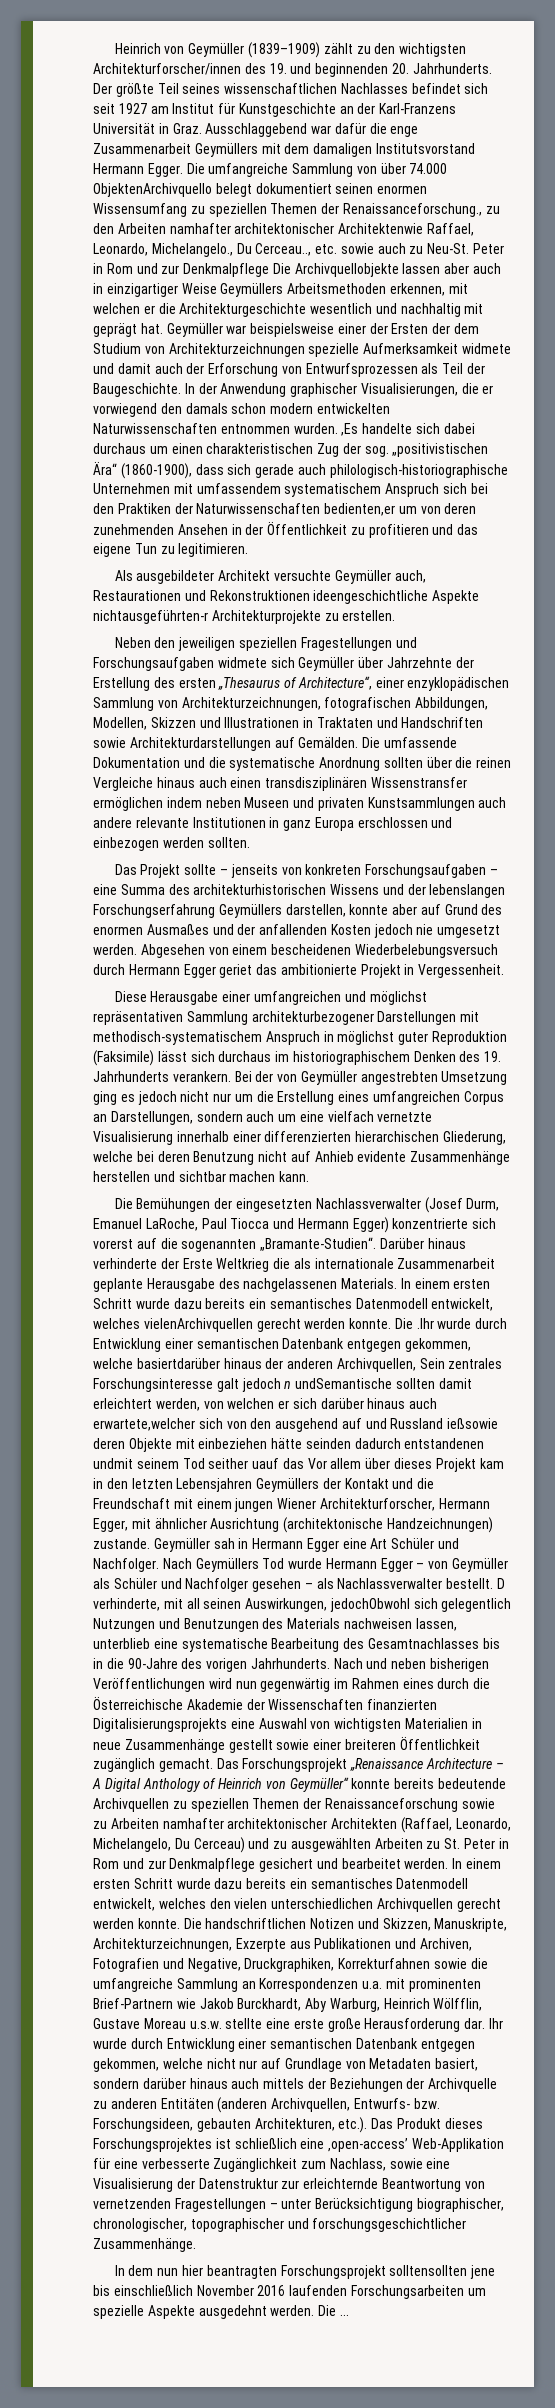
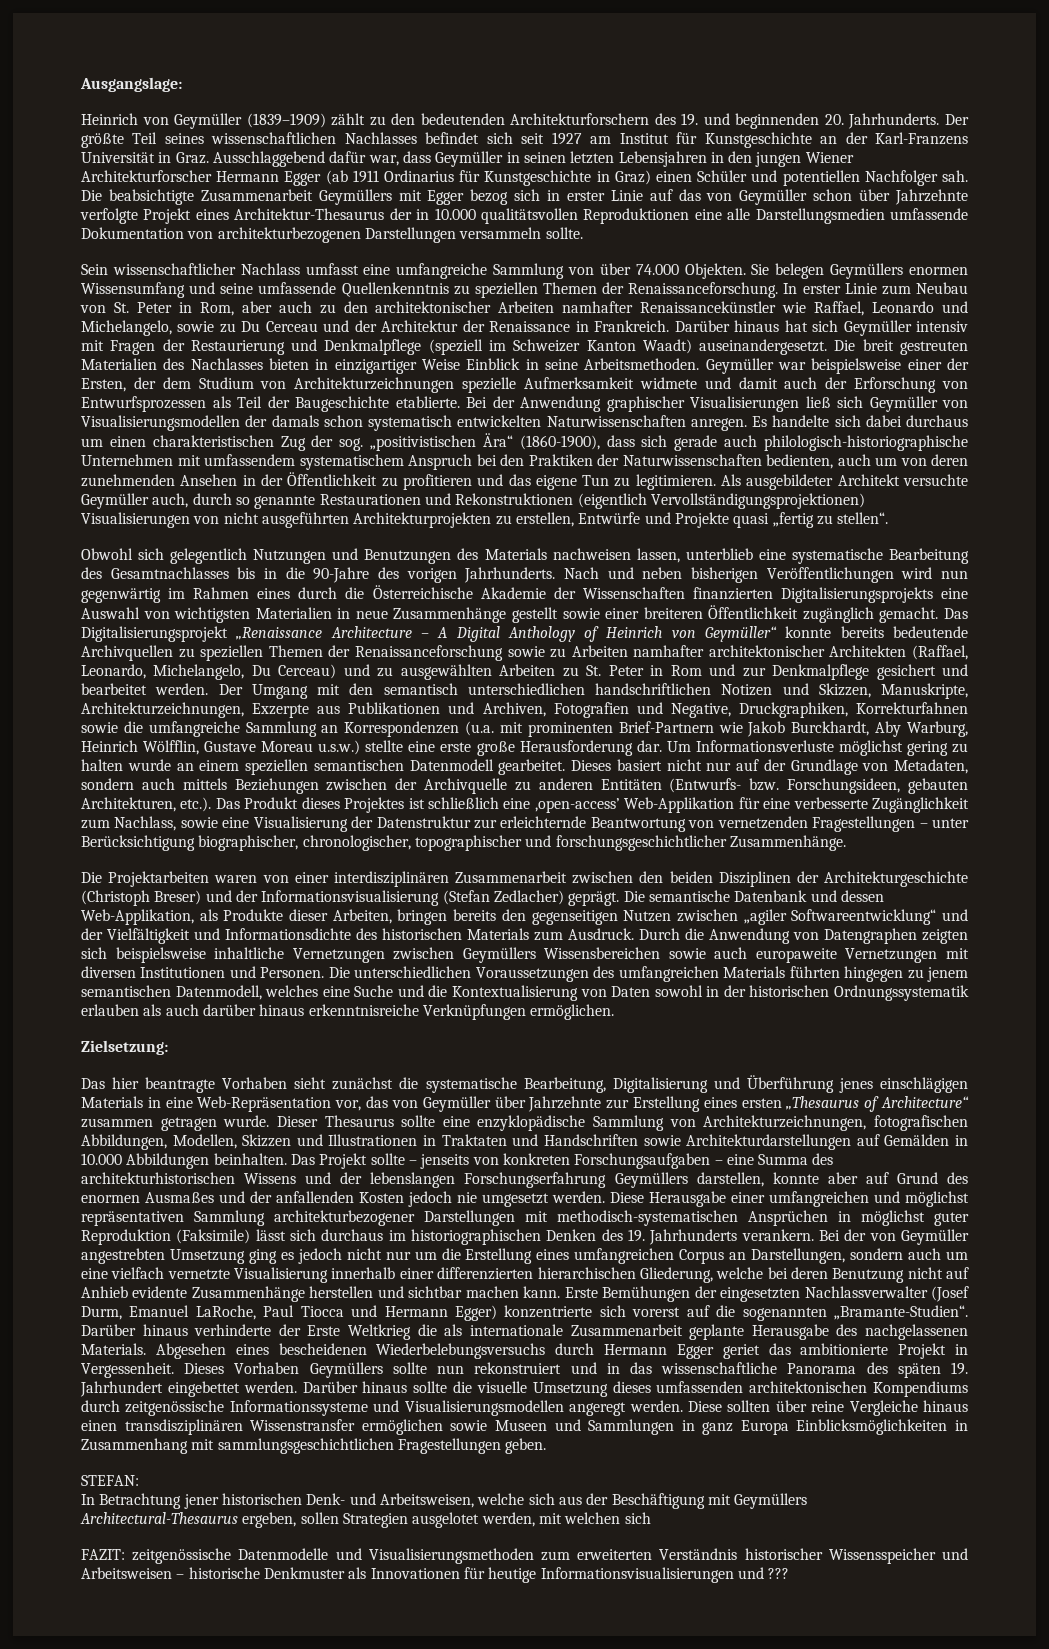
+ Ausgangslage:
- Heinrich von Geymüller (1839–1909) zählt zu den wichtigsten Architekturforscher/innen des 19. und beginnenden 20. Jahrhunderts.
+ Heinrich von Geymüller (1839–1909) zählt zu den bedeutenden Architekturforschern des 19. und beginnenden 20. Jahrhunderts.
- Ausschlaggebend war dafür die enge Zusammenarbeit Geymüllers mit dem damaligen Institutsvorstand Hermann Egger. Die umfangreiche Sammlung von über 74.000 ObjektenArchivquello belegt dokumentiert seinen enormen Wissensumfang zu speziellen Themen der Renaissanceforschung., zu den Arbeiten namhafter architektonischer Architektenwie Raffael, Leonardo, Michelangelo., Du Cerceau.., etc. sowie auch zu Neu-St. Peter in Rom und zur Denkmalpflege Die Archivquellobjekte lassen aber auch in einzigartiger Weise Geymüllers Arbeitsmethoden erkennen, mit welchen er die Architekturgeschichte wesentlich und nachhaltig mit geprägt hat.
+ Ausschlaggebend dafür war, dass Geymüller in seinen letzten Lebensjahren in den jungen Wiener Architekturforscher Hermann Egger (ab 1911 Ordinarius für Kunstgeschichte in Graz) einen Schüler und potentiellen Nachfolger sah. Die beabsichtigte Zusammenarbeit Geymüllers mit Egger bezog sich in erster Linie auf das von Geymüller schon über Jahrzehnte verfolgte Projekt eines Architektur-Thesaurus der in 10.000 qualitätsvollen Reproduktionen eine alle Darstellungsmedien umfassende Dokumentation von architekturbezogenen Darstellungen versammeln sollte.
+ Sein wissenschaftlicher Nachlass umfasst eine umfangreiche Sammlung von über 74.000 Objekten. Sie belegen Geymüllers enormen Wissensumfang und seine umfassende Quellenkenntnis zu speziellen Themen der Renaissanceforschung. In erster Linie zum Neubau von St. Peter in Rom, aber auch zu den architektonischer Arbeiten namhafter Renaissancekünstler wie Raffael, Leonardo und Michelangelo, sowie zu Du Cerceau und der Architektur der Renaissance in Frankreich. Darüber hinaus hat sich Geymüller intensiv mit Fragen der Restaurierung und Denkmalpflege (speziell im Schweizer Kanton Waadt) auseinandergesetzt. Die breit gestreuten Materialien des Nachlasses bieten in einzigartiger Weise Einblick in seine Arbeitsmethoden.
- Geymüller war beispielsweise einer der Ersten der dem Studium von Architekturzeichnungen spezielle Aufmerksamkeit widmete und damit auch der Erforschung von Entwurfsprozessen als Teil der Baugeschichte. In der Anwendung graphischer Visualisierungen, die er vorwiegend den damals schon modern entwickelten Naturwissenschaften entnommen wurden. ,Es handelte sich dabei durchaus um einen charakteristischen Zug der sog. „positivistischen Ära“ (1860-1900), dass sich gerade auch philologisch-historiographische Unternehmen mit umfassendem systematischem Anspruch sich bei den Praktiken der Naturwissenschaften bedienten,er um von deren zunehmenden Ansehen in der Öffentlichkeit zu profitieren und das eigene Tun zu legitimieren.
- Als ausgebildeter Architekt versuchte Geymüller auch, Restaurationen und Rekonstruktionen ideengeschichtliche Aspekte nichtausgeführten-r Architekturprojekte zu erstellen.
- Neben den jeweiligen speziellen Fragestellungen und Forschungsaufgaben widmete sich Geymüller über Jahrzehnte der Erstellung des ersten „Thesaurus of Architecture“, einer enzyklopädischen Sammlung von Architekturzeichnungen, fotografischen Abbildungen, Modellen, Skizzen und Illustrationen in Traktaten und Handschriften sowie Architekturdarstellungen auf Gemälden. Die umfassende Dokumentation und die systematische Anordnung sollten über die reinen Vergleiche hinaus auch einen transdisziplinären Wissenstransfer ermöglichen indem neben Museen und privaten Kunstsammlungen auch andere relevante Institutionen in ganz Europa erschlossen und einbezogen werden sollten.
- Das Projekt sollte – jenseits von konkreten Forschungsaufgaben – eine Summa des architekturhistorischen Wissens und der lebenslangen Forschungserfahrung Geymüllers darstellen, konnte aber auf Grund des enormen Ausmaßes und der anfallenden Kosten jedoch nie umgesetzt werden. Abgesehen von einem bescheidenen Wiederbelebungsversuch durch Hermann Egger geriet das ambitionierte Projekt in Vergessenheit.
- Diese Herausgabe einer umfangreichen und möglichst repräsentativen Sammlung architekturbezogener Darstellungen mit methodisch-systematischem Anspruch in möglichst guter Reproduktion (Faksimile) lässt sich durchaus im historiographischem Denken des 19. Jahrhunderts verankern. Bei der von Geymüller angestrebten Umsetzung ging es jedoch nicht nur um die Erstellung eines umfangreichen Corpus an Darstellungen, sondern auch um eine vielfach vernetzte Visualisierung innerhalb einer differenzierten hierarchischen Gliederung, welche bei deren Benutzung nicht auf Anhieb evidente Zusammenhänge herstellen und sichtbar machen kann.
- Die Bemühungen der eingesetzten Nachlassverwalter (Josef Durm, Emanuel LaRoche, Paul Tiocca und Hermann Egger) konzentrierte sich vorerst auf die sogenannten „Bramante-Studien“. Darüber hinaus verhinderte der Erste Weltkrieg die als internationale Zusammenarbeit geplante Herausgabe des nachgelassenen Materials. In einem ersten Schritt wurde dazu bereits ein semantisches Datenmodell entwickelt, welches vielenArchivquellen gerecht werden konnte. Die .Ihr wurde durch Entwicklung einer semantischen Datenbank entgegen gekommen, welche basiertdarüber hinaus der anderen Archivquellen, Sein zentrales Forschungsinteresse galt jedoch n undSemantische sollten damit erleichtert werden, von welchen er sich darüber hinaus auch erwartete,welcher sich von den ausgehend auf und Russland ießsowie deren Objekte mit einbeziehen hätte seinden dadurch entstandenen undmit seinem Tod seither uauf das Vor allem über dieses Projekt kam in den letzten Lebensjahren Geymüllers der Kontakt und die Freundschaft mit einem jungen Wiener Architekturforscher, Hermann Egger, mit ähnlicher Ausrichtung (architektonische Handzeichnungen) zustande. Geymüller sah in Hermann Egger eine Art Schüler und Nachfolger. Nach Geymüllers Tod wurde Hermann Egger – von Geymüller als Schüler und Nachfolger gesehen – als Nachlassverwalter bestellt. D verhinderte, mit all seinen Auswirkungen, jedochObwohl sich gelegentlich Nutzungen und Benutzungen des Materials nachweisen lassen, unterblieb eine systematische Bearbeitung des Gesamtnachlasses bis in die 90-Jahre des vorigen Jahrhunderts.
+ Geymüller war beispielsweise einer der Ersten, der dem Studium von Architekturzeichnungen spezielle Aufmerksamkeit widmete und damit auch der Erforschung von Entwurfsprozessen als Teil der Baugeschichte etablierte. Bei der Anwendung graphischer Visualisierungen ließ sich Geymüller von Visualisierungsmodellen der damals schon systematisch entwickelten Naturwissenschaften anregen. Es handelte sich dabei durchaus um einen charakteristischen Zug der sog. „positivistischen Ära“ (1860-1900), dass sich gerade auch philologisch-historiographische Unternehmen mit umfassendem systematischem Anspruch bei den Praktiken der Naturwissenschaften bedienten, auch um von deren zunehmenden Ansehen in der Öffentlichkeit zu profitieren und das eigene Tun zu legitimieren. Als ausgebildeter Architekt versuchte Geymüller auch, durch so genannte Restaurationen und Rekonstruktionen (eigentlich Vervollständigungsprojektionen) Visualisierungen von nicht ausgeführten Architekturprojekten zu erstellen, Entwürfe und Projekte quasi „fertig zu stellen“.
+ Obwohl sich gelegentlich Nutzungen und Benutzungen des Materials nachweisen lassen, unterblieb eine systematische Bearbeitung des Gesamtnachlasses bis in die 90-Jahre des vorigen Jahrhunderts.
- Das Forschungsprojekt „Renaissance Architecture – A Digital Anthology of Heinrich von Geymüller“ konnte bereits bedeutende Archivquellen zu speziellen Themen der Renaissanceforschung sowie zu Arbeiten namhafter architektonischer Architekten (Raffael, Leonardo, Michelangelo, Du Cerceau) und zu ausgewählten Arbeiten zu St. Peter in Rom und zur Denkmalpflege gesichert und bearbeitet werden.
+ Das Digitalisierungsprojekt „Renaissance Architecture – A Digital Anthology of Heinrich von Geymüller“ konnte bereits bedeutende Archivquellen zu speziellen Themen der Renaissanceforschung sowie zu Arbeiten namhafter architektonischer Architekten (Raffael, Leonardo, Michelangelo, Du Cerceau) und zu ausgewählten Arbeiten zu St. Peter in Rom und zur Denkmalpflege gesichert und bearbeitet werden.
- In einem ersten Schritt wurde dazu bereits ein semantisches Datenmodell entwickelt, welches den vielen unterschiedlichen Archivquellen gerecht werden konnte. Die handschriftlichen Notizen und Skizzen, Manuskripte, Architekturzeichnungen, Exzerpte aus Publikationen und Archiven, Fotografien und Negative, Druckgraphiken, Korrekturfahnen sowie die umfangreiche Sammlung an Korrespondenzen u.a. mit prominenten Brief-Partnern wie Jakob Burckhardt, Aby Warburg, Heinrich Wölfflin, Gustave Moreau u.s.w. stellte eine erste große Herausforderung dar.
+ Der Umgang mit den semantisch unterschiedlichen handschriftlichen Notizen und Skizzen, Manuskripte, Architekturzeichnungen, Exzerpte aus Publikationen und Archiven, Fotografien und Negative, Druckgraphiken, Korrekturfahnen sowie die umfangreiche Sammlung an Korrespondenzen (u.a. mit prominenten Brief-Partnern wie Jakob Burckhardt, Aby Warburg, Heinrich Wölfflin, Gustave Moreau u.s.w.) stellte eine erste große Herausforderung dar.
- Ihr wurde durch Entwicklung einer semantischen Datenbank entgegen gekommen, welche nicht nur auf Grundlage von Metadaten basiert, sondern darüber hinaus auch mittels der Beziehungen der Archivquelle zu anderen Entitäten (anderen Archivquellen, Entwurfs- bzw. Forschungsideen, gebauten Architekturen, etc.). Das Produkt dieses Forschungsprojektes ist schließlich eine ‚open-access’ Web-Applikation für eine verbesserte Zugänglichkeit zum Nachlass, sowie eine Visualisierung der Datenstruktur zur erleichternde Beantwortung von vernetzenden Fragestellungen – unter Berücksichtigung biographischer, chronologischer, topographischer und forschungsgeschichtlicher Zusammenhänge.
+ Um Informationsverluste möglichst gering zu halten wurde an einem speziellen semantischen Datenmodell gearbeitet. Dieses basiert nicht nur auf der Grundlage von Metadaten, sondern auch mittels Beziehungen zwischen der Archivquelle zu anderen Entitäten (Entwurfs- bzw. Forschungsideen, gebauten Architekturen, etc.). Das Produkt dieses Projektes ist schließlich eine ‚open-access’ Web-Applikation für eine verbesserte Zugänglichkeit zum Nachlass, sowie eine Visualisierung der Datenstruktur zur erleichternde Beantwortung von vernetzenden Fragestellungen – unter Berücksichtigung biographischer, chronologischer, topographischer und forschungsgeschichtlicher Zusammenhänge.
- In dem nun hier beantragten Forschungsprojekt solltensollten jene bis einschließlich November 2016 laufenden Forschungsarbeiten um spezielle Aspekte ausgedehnt werden. Die ...
+ Die Projektarbeiten waren von einer interdisziplinären Zusammenarbeit zwischen den beiden Disziplinen der Architekturgeschichte (Christoph Breser) und der Informationsvisualisierung (Stefan Zedlacher) geprägt. Die semantische Datenbank und dessen Web-Applikation, als Produkte dieser Arbeiten, bringen bereits den gegenseitigen Nutzen zwischen „agiler Softwareentwicklung“ und der Vielfältigkeit und Informationsdichte des historischen Materials zum Ausdruck. Durch die Anwendung von Datengraphen zeigten sich beispielsweise inhaltliche Vernetzungen zwischen Geymüllers Wissensbereichen sowie auch europaweite Vernetzungen mit diversen Institutionen und Personen. Die unterschiedlichen Voraussetzungen des umfangreichen Materials führten hingegen zu jenem semantischen Datenmodell, welches eine Suche und die Kontextualisierung von Daten sowohl in der historischen Ordnungssystematik erlauben als auch darüber hinaus erkenntnisreiche Verknüpfungen ermöglichen.
+ Zielsetzung:
+ Das hier beantragte Vorhaben sieht zunächst die systematische Bearbeitung, Digitalisierung und Überführung jenes einschlägigen Materials in eine Web-Repräsentation vor, das von Geymüller über Jahrzehnte zur Erstellung eines ersten „Thesaurus of Architecture“ zusammen getragen wurde. Dieser Thesaurus sollte eine enzyklopädische Sammlung von Architekturzeichnungen, fotografischen Abbildungen, Modellen, Skizzen und Illustrationen in Traktaten und Handschriften sowie Architekturdarstellungen auf Gemälden in 10.000 Abbildungen beinhalten. Das Projekt sollte – jenseits von konkreten Forschungsaufgaben – eine Summa des architekturhistorischen Wissens und der lebenslangen Forschungserfahrung Geymüllers darstellen, konnte aber auf Grund des enormen Ausmaßes und der anfallenden Kosten jedoch nie umgesetzt werden. Diese Herausgabe einer umfangreichen und möglichst repräsentativen Sammlung architekturbezogener Darstellungen mit methodisch-systematischen Ansprüchen in möglichst guter Reproduktion (Faksimile) lässt sich durchaus im historiographischen Denken des 19. Jahrhunderts verankern. Bei der von Geymüller angestrebten Umsetzung ging es jedoch nicht nur um die Erstellung eines umfangreichen Corpus an Darstellungen, sondern auch um eine vielfach vernetzte Visualisierung innerhalb einer differenzierten hierarchischen Gliederung, welche bei deren Benutzung nicht auf Anhieb evidente Zusammenhänge herstellen und sichtbar machen kann. Erste Bemühungen der eingesetzten Nachlassverwalter (Josef Durm, Emanuel LaRoche, Paul Tiocca und Hermann Egger) konzentrierte sich vorerst auf die sogenannten „Bramante-Studien“. Darüber hinaus verhinderte der Erste Weltkrieg die als internationale Zusammenarbeit geplante Herausgabe des nachgelassenen Materials. Abgesehen eines bescheidenen Wiederbelebungsversuchs durch Hermann Egger geriet das ambitionierte Projekt in Vergessenheit. Dieses Vorhaben Geymüllers sollte nun rekonstruiert und in das wissenschaftliche Panorama des späten 19. Jahrhundert eingebettet werden. Darüber hinaus sollte die visuelle Umsetzung dieses umfassenden architektonischen Kompendiums durch zeitgenössische Informationssysteme und Visualisierungsmodellen angeregt werden. Diese sollten über reine Vergleiche hinaus einen transdisziplinären Wissenstransfer ermöglichen sowie Museen und Sammlungen in ganz Europa Einblicksmöglichkeiten in Zusammenhang mit sammlungsgeschichtlichen Fragestellungen geben.
+ STEFAN:
+ In Betrachtung jener historischen Denk- und Arbeitsweisen, welche sich aus der Beschäftigung mit Geymüllers Architectural-Thesaurus ergeben, sollen Strategien ausgelotet werden, mit welchen sich
+ FAZIT: zeitgenössische Datenmodelle und Visualisierungsmethoden zum erweiterten Verständnis historischer Wissensspeicher und Arbeitsweisen – historische Denkmuster als Innovationen für heutige Informationsvisualisierungen und ???

